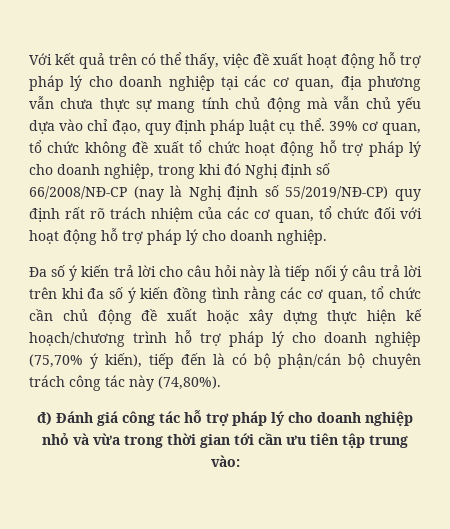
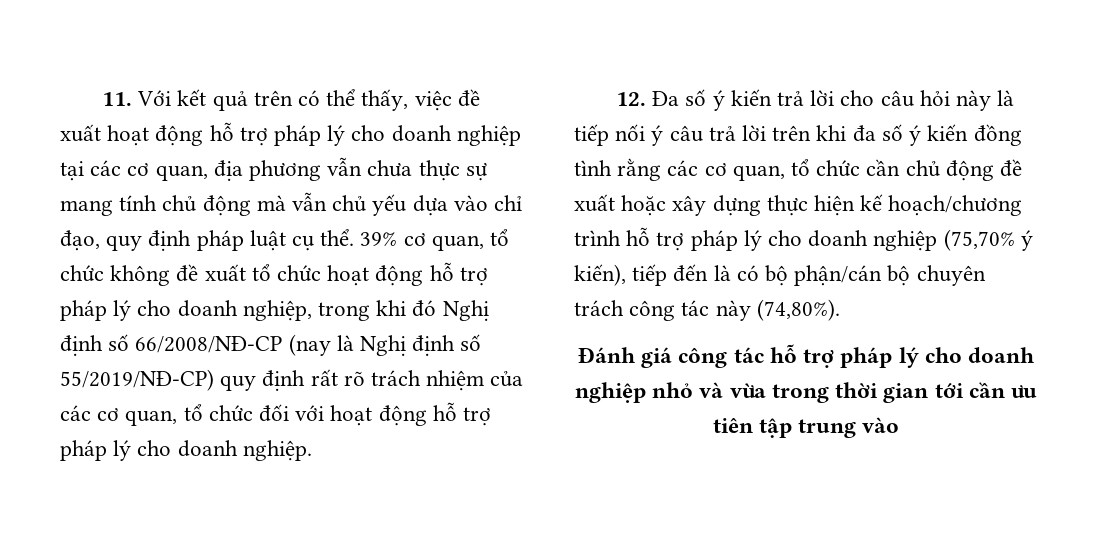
- Với kết quả trên có thể thấy, việc đề xuất hoạt động hỗ trợ pháp lý cho doanh nghiệp tại các cơ quan, địa phương vẫn chưa thực sự mang tính chủ động mà vẫn chủ yếu dựa vào chỉ đạo, quy định pháp luật cụ thể.
+ 11. Với kết quả trên có thể thấy, việc đề xuất hoạt động hỗ trợ pháp lý cho doanh nghiệp tại các cơ quan, địa phương vẫn chưa thực sự mang tính chủ động mà vẫn chủ yếu dựa vào chỉ đạo, quy định pháp luật cụ thể.
- Đa số ý kiến trả lời cho câu hỏi này là tiếp nối ý câu trả lời trên khi đa số ý kiến đồng tình rằng các cơ quan, tổ chức cần chủ động đề xuất hoặc xây dựng thực hiện kế hoạch/chương trình hỗ trợ pháp lý cho doanh nghiệp (75,70% ý kiến), tiếp đến là có bộ phận/cán bộ chuyên trách công tác này (74,80%).
+ 12. Đa số ý kiến trả lời cho câu hỏi này là tiếp nối ý câu trả lời trên khi đa số ý kiến đồng tình rằng các cơ quan, tổ chức cần chủ động đề xuất hoặc xây dựng thực hiện kế hoạch/chương trình hỗ trợ pháp lý cho doanh nghiệp (75,70% ý kiến), tiếp đến là có bộ phận/cán bộ chuyên trách công tác này (74,80%).
- đ) Đánh giá công tác hỗ trợ pháp lý cho doanh nghiệp nhỏ và vừa trong thời gian tới cần ưu tiên tập trung vào:
+ Đánh giá công tác hỗ trợ pháp lý cho doanh nghiệp nhỏ và vừa trong thời gian tới cần ưu tiên tập trung vào

